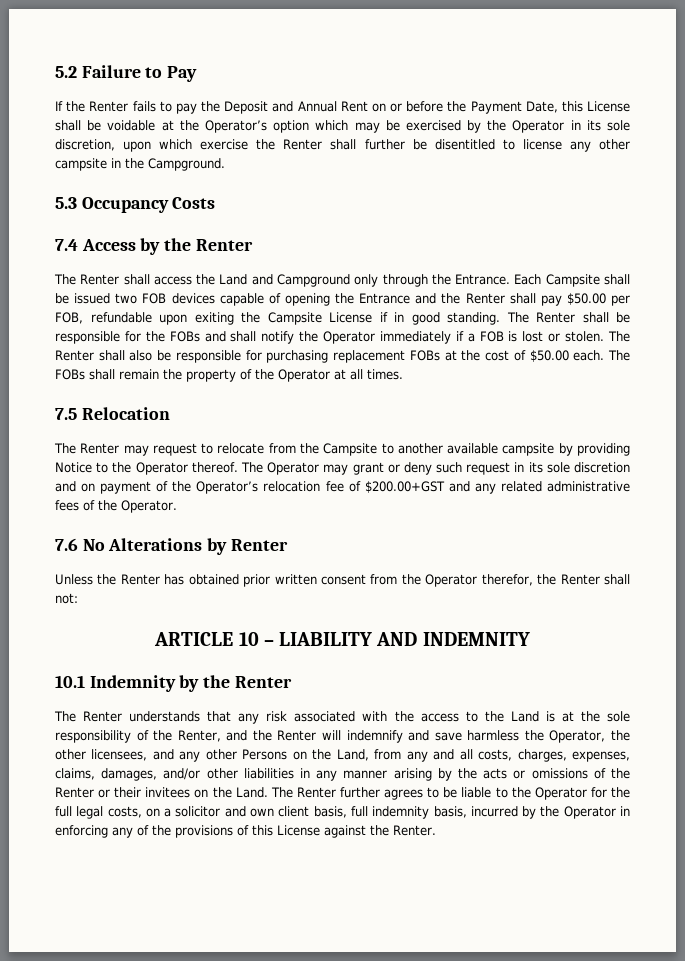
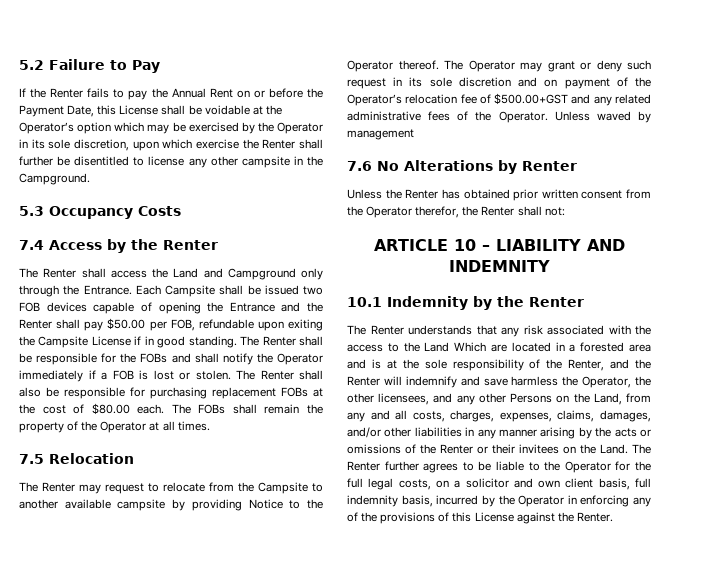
- If the Renter fails to pay the Deposit and Annual Rent on or before the Payment Date, this License shall be voidable at the Operator’s option which may be exercised by the Operator in its sole discretion, upon which exercise the Renter shall further be disentitled to license any other campsite in the Campground.
+ If the Renter fails to pay the Annual Rent on or before the Payment Date, this License shall be voidable at the Operator’s option which may be exercised by the Operator in its sole discretion, upon which exercise the Renter shall further be disentitled to license any other campsite in the Campground.
- The Renter shall also be responsible for purchasing replacement FOBs at the cost of $50.00 each.
+ The Renter shall also be responsible for purchasing replacement FOBs at the cost of $80.00 each.
- The Operator may grant or deny such request in its sole discretion and on payment of the Operator’s relocation fee of $200.00+GST and any related administrative fees of the Operator.
+ The Operator may grant or deny such request in its sole discretion and on payment of the Operator’s relocation fee of $500.00+GST and any related administrative fees of the Operator. Unless waved by management
- The Renter understands that any risk associated with the access to the Land is at the sole responsibility of the Renter, and the Renter will indemnify and save harmless the Operator, the other licensees, and any other Persons on the Land, from any and all costs, charges, expenses, claims, damages, and/or other liabilities in any manner arising by the acts or omissions of the Renter or their invitees on the Land.
+ The Renter understands that any risk associated with the access to the Land Which are located in a forested area and is at the sole responsibility of the Renter, and the Renter will indemnify and save harmless the Operator, the other licensees, and any other Persons on the Land, from any and all costs, charges, expenses, claims, damages, and/or other liabilities in any manner arising by the acts or omissions of the Renter or their invitees on the Land.

